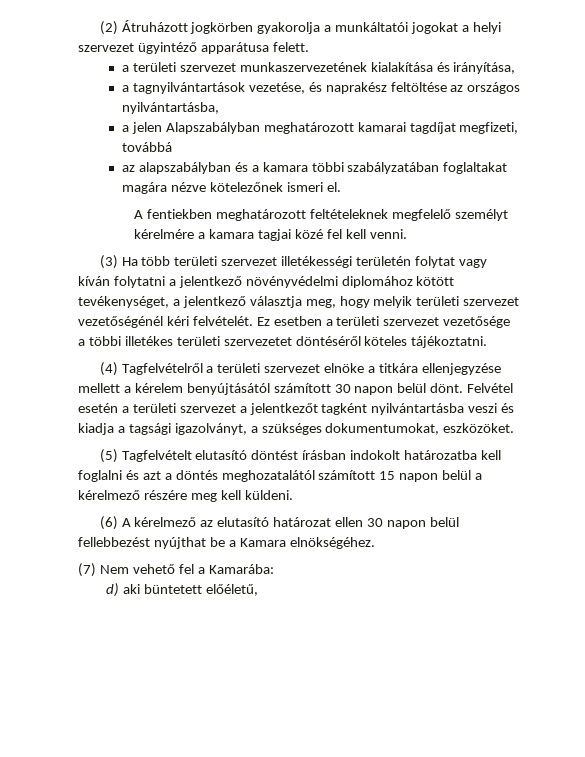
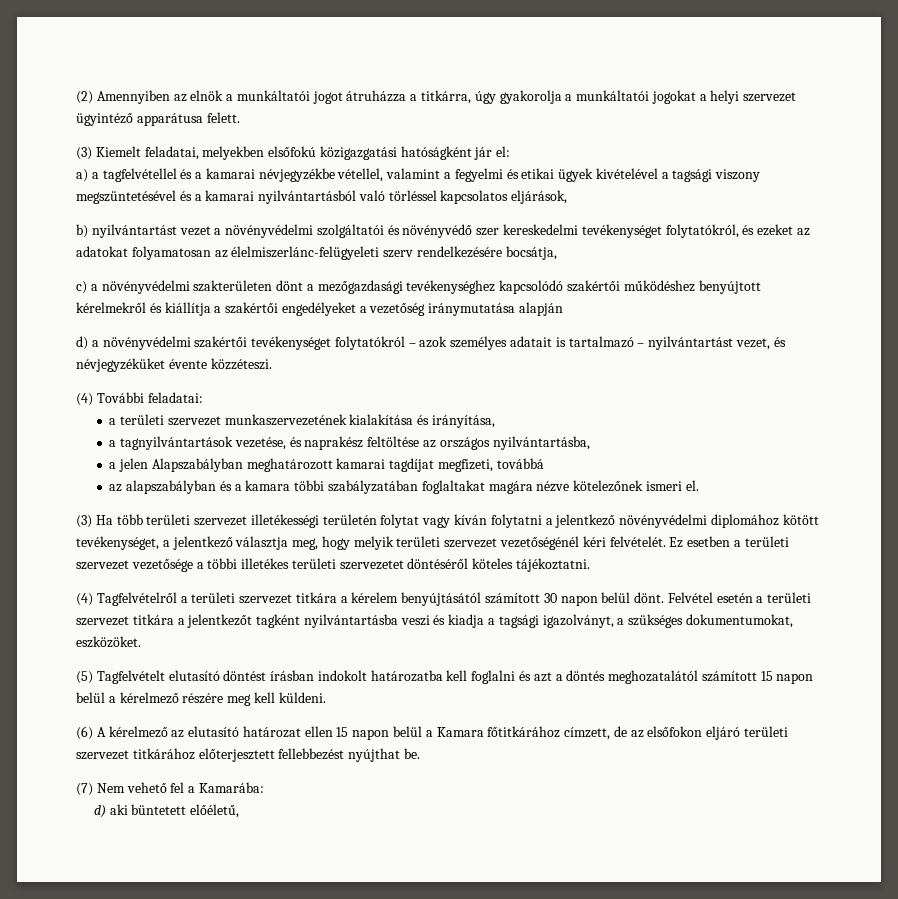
- (2) Átruházott jogkörben gyakorolja a munkáltatói jogokat a helyi szervezet ügyintéző apparátusa felett.
+ (2) Amennyiben az elnök a munkáltatói jogot átruházza a titkárra, úgy gyakorolja a munkáltatói jogokat a helyi szervezet ügyintéző apparátusa felett.
+ (3) Kiemelt feladatai, melyekben elsőfokú közigazgatási hatóságként jár el:
+ a) a tagfelvétellel és a kamarai névjegyzékbe vétellel, valamint a fegyelmi és etikai ügyek kivételével a tagsági viszony megszüntetésével és a kamarai nyilvántartásból való törléssel kapcsolatos eljárások,
+ b) nyilvántartást vezet a növényvédelmi szolgáltatói és növényvédő szer kereskedelmi tevékenységet folytatókról, és ezeket az adatokat folyamatosan az élelmiszerlánc-felügyeleti szerv rendelkezésére bocsátja,
+ c) a növényvédelmi szakterületen dönt a mezőgazdasági tevékenységhez kapcsolódó szakértői működéshez benyújtott kérelmekről és kiállítja a szakértői engedélyeket a vezetőség iránymutatása alapján
+ d) a növényvédelmi szakértői tevékenységet folytatókról – azok személyes adatait is tartalmazó – nyilvántartást vezet, és névjegyzéküket évente közzéteszi.
+ (4) További feladatai:
- A fentiekben meghatározott feltételeknek megfelelő személyt kérelmére a kamara tagjai közé fel kell venni.
- (4) Tagfelvételről a területi szervezet elnöke a titkára ellenjegyzése mellett a kérelem benyújtásától számított 30 napon belül dönt.
+ (4) Tagfelvételről a területi szervezet titkára a kérelem benyújtásától számított 30 napon belül dönt.
- Felvétel esetén a területi szervezet a jelentkezőt tagként nyilvántartásba veszi és kiadja a tagsági igazolványt, a szükséges dokumentumokat, eszközöket.
+ Felvétel esetén a területi szervezet titkára a jelentkezőt tagként nyilvántartásba veszi és kiadja a tagsági igazolványt, a szükséges dokumentumokat, eszközöket.
- (6) A kérelmező az elutasító határozat ellen 30 napon belül fellebbezést nyújthat be a Kamara elnökségéhez.
+ (6) A kérelmező az elutasító határozat ellen 15 napon belül a Kamara főtitkárához címzett, de az elsőfokon eljáró területi szervezet titkárához előterjesztett fellebbezést nyújthat be.

